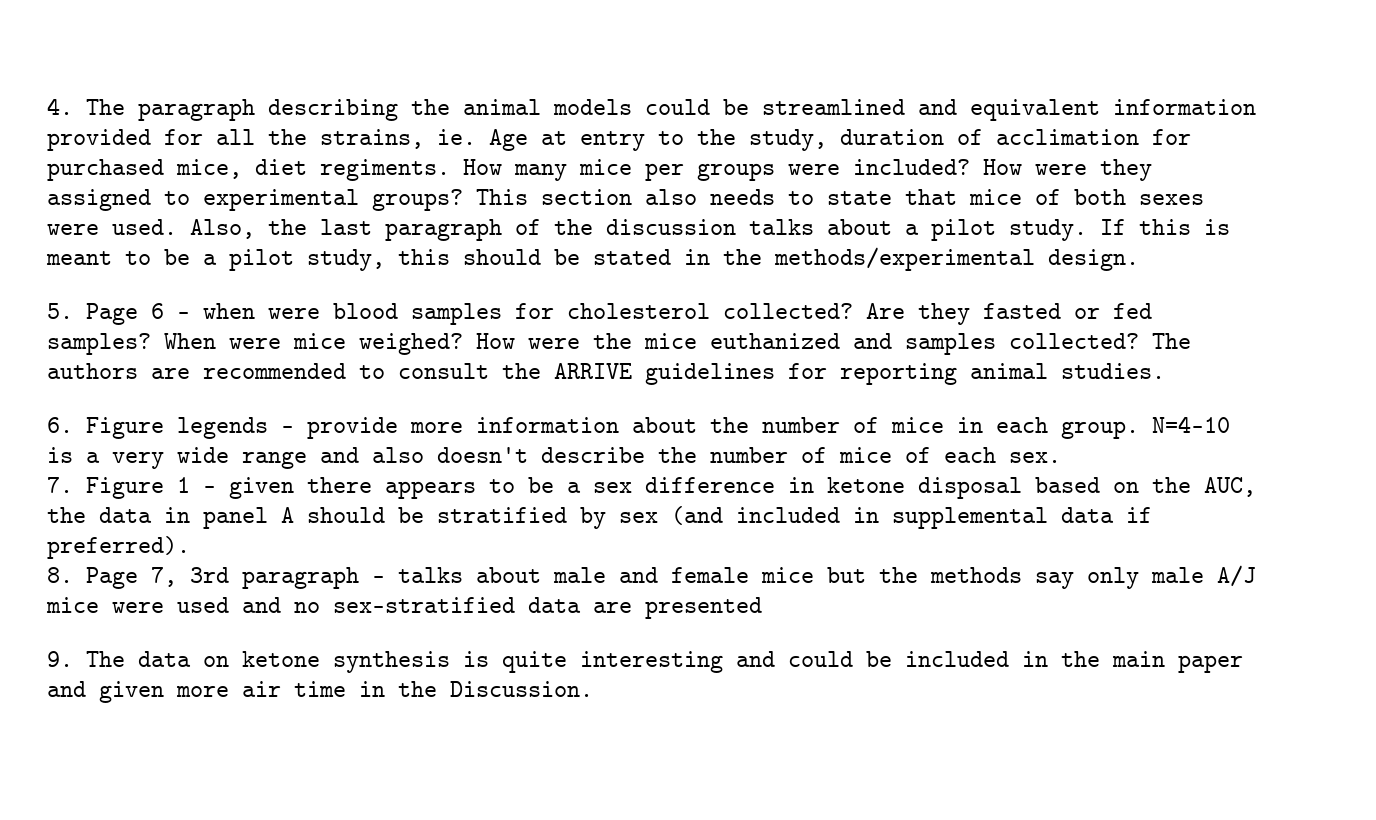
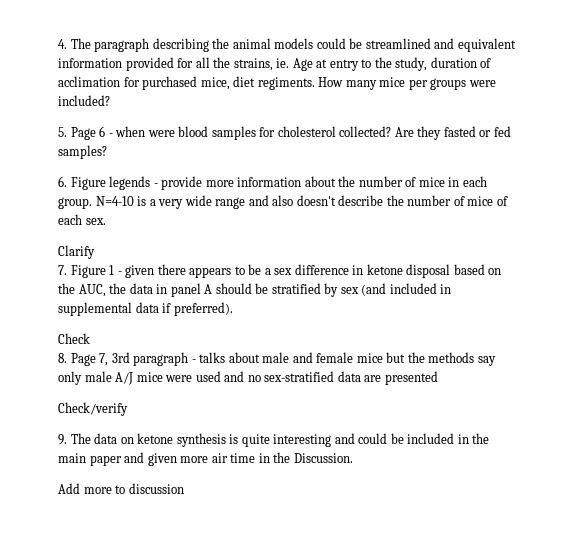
- How were they assigned to experimental groups? This section also needs to state that mice of both sexes were used. Also, the last paragraph of the discussion talks about a pilot study. If this is meant to be a pilot study, this should be stated in the methods/experimental design.
- When were mice weighed? How were the mice euthanized and samples collected? The authors are recommended to consult the ARRIVE guidelines for reporting animal studies.
+ Clarify
+ Check
+ Check/verify
+ Add more to discussion

